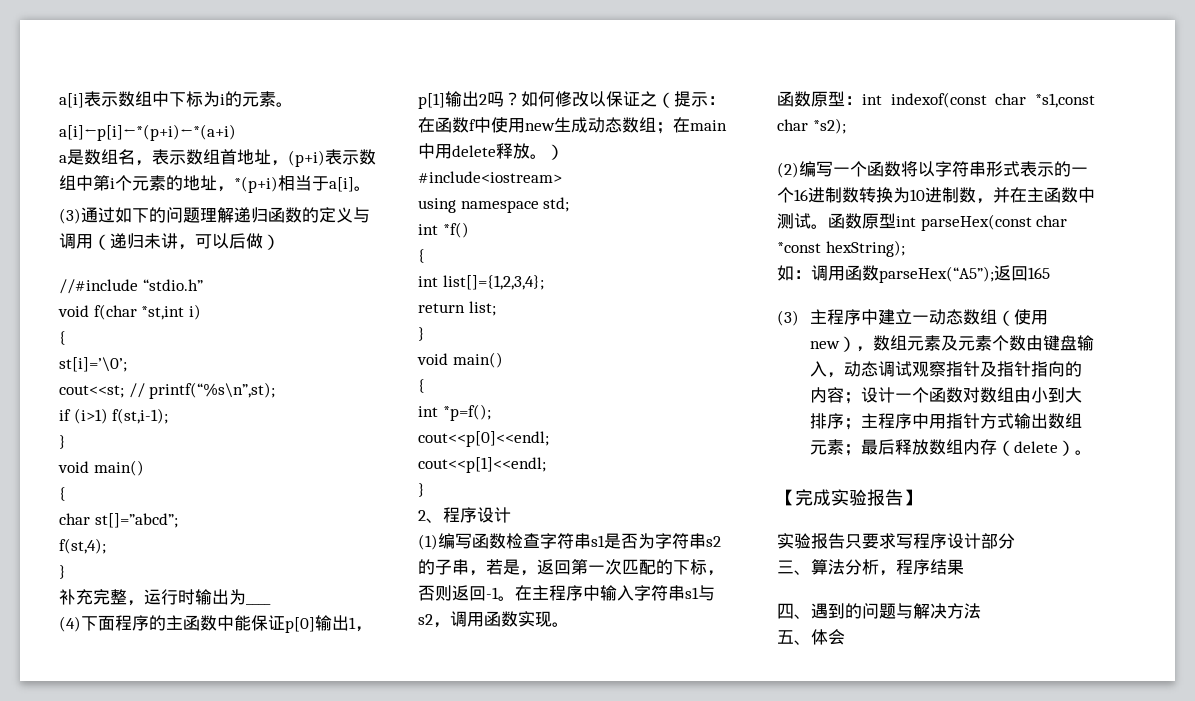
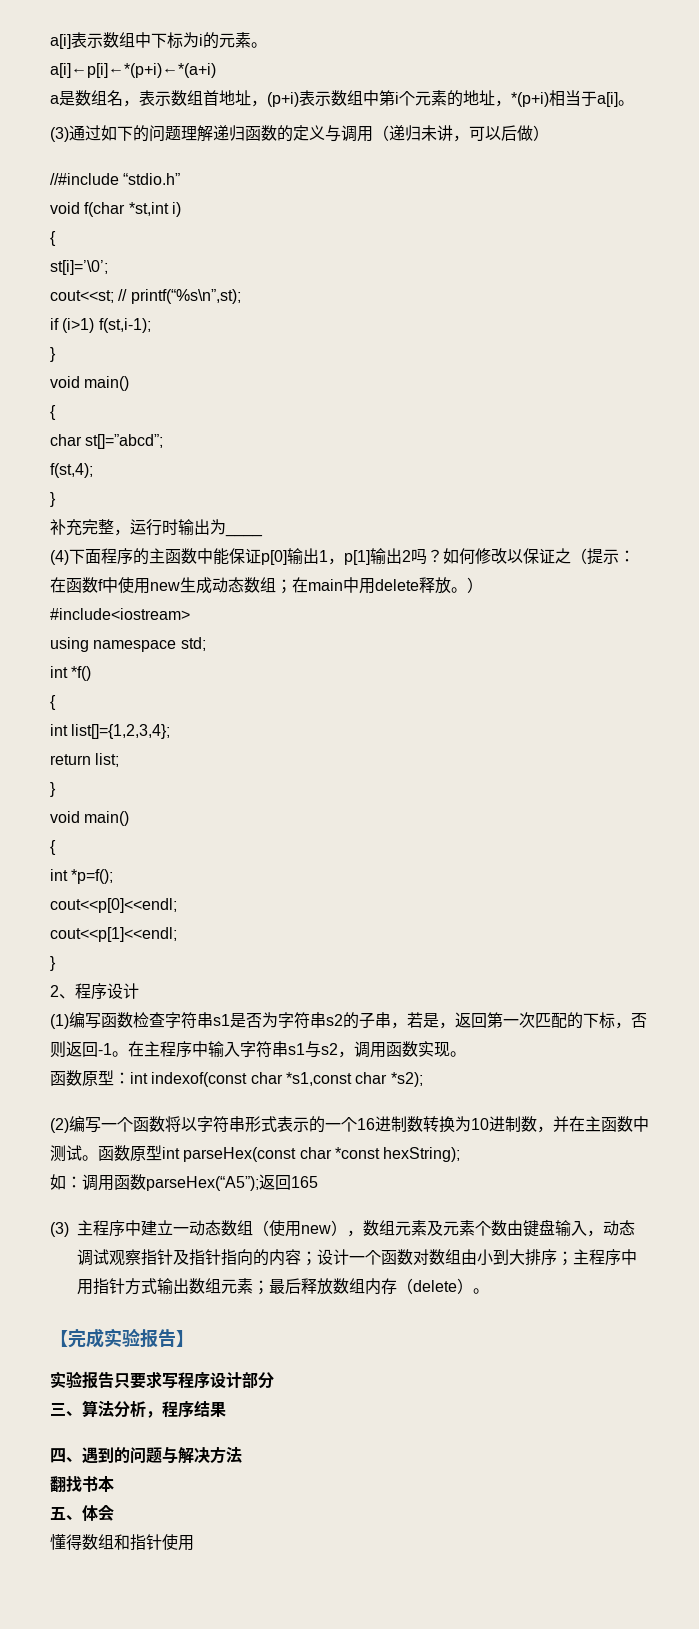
+ 翻找书本
+ 懂得数组和指针使用

